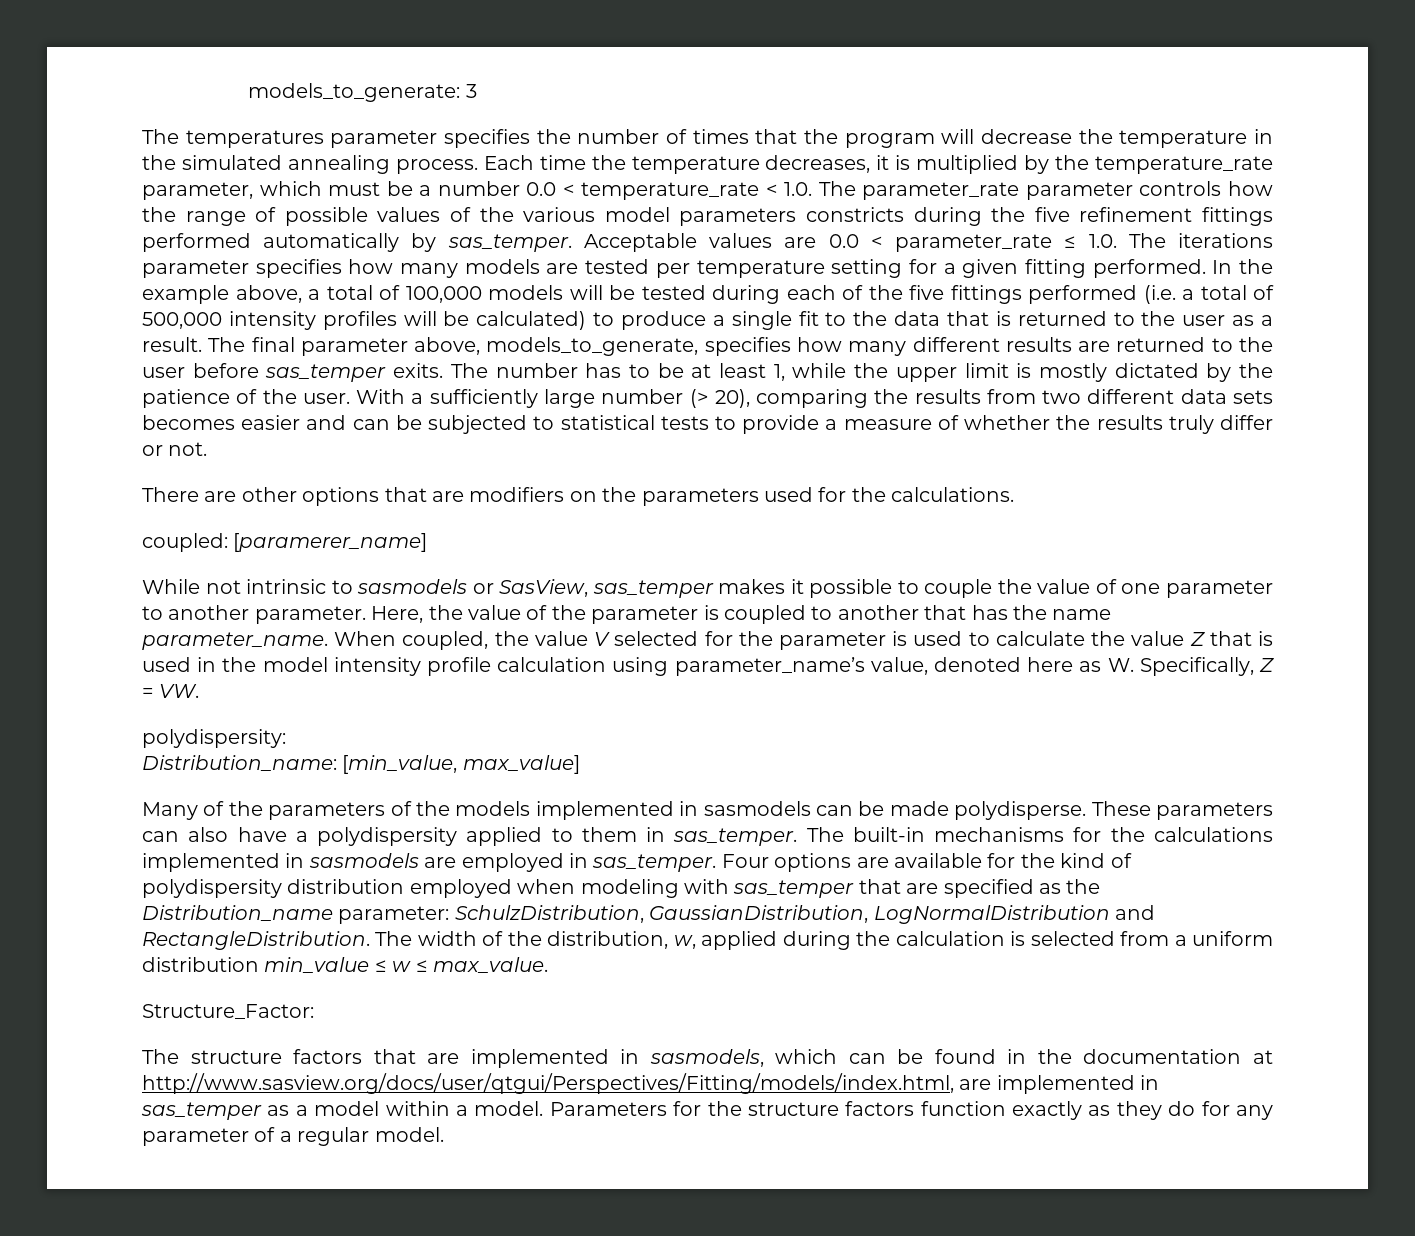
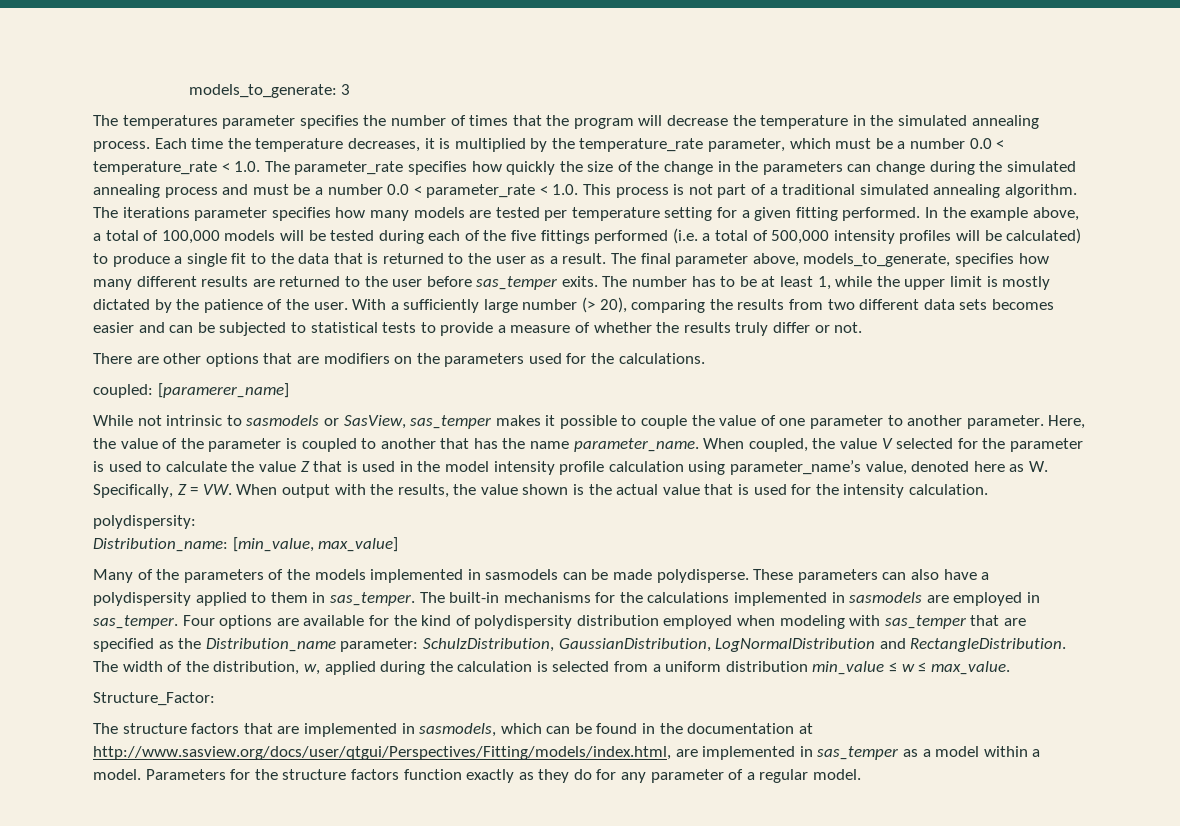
- Each time the temperature decreases, it is multiplied by the temperature_rate parameter, which must be a number 0.0 < temperature_rate < 1.0. The parameter_rate parameter controls how the range of possible values of the various model parameters constricts during the five refinement fittings performed automatically by sas_temper. Acceptable values are 0.0 < parameter_rate ≤ 1.0. The iterations parameter specifies how many models are tested per temperature setting for a given fitting performed.
+ Each time the temperature decreases, it is multiplied by the temperature_rate parameter, which must be a number 0.0 < temperature_rate < 1.0. The parameter_rate specifies how quickly the size of the change in the parameters can change during the simulated annealing process and must be a number 0.0 < parameter_rate < 1.0. This process is not part of a traditional simulated annealing algorithm. The iterations parameter specifies how many models are tested per temperature setting for a given fitting performed.
- When coupled, the value V selected for the parameter is used to calculate the value Z that is used in the model intensity profile calculation using parameter_name’s value, denoted here as W. Specifically, Z = VW.
+ When coupled, the value V selected for the parameter is used to calculate the value Z that is used in the model intensity profile calculation using parameter_name’s value, denoted here as W. Specifically, Z = VW. When output with the results, the value shown is the actual value that is used for the intensity calculation.

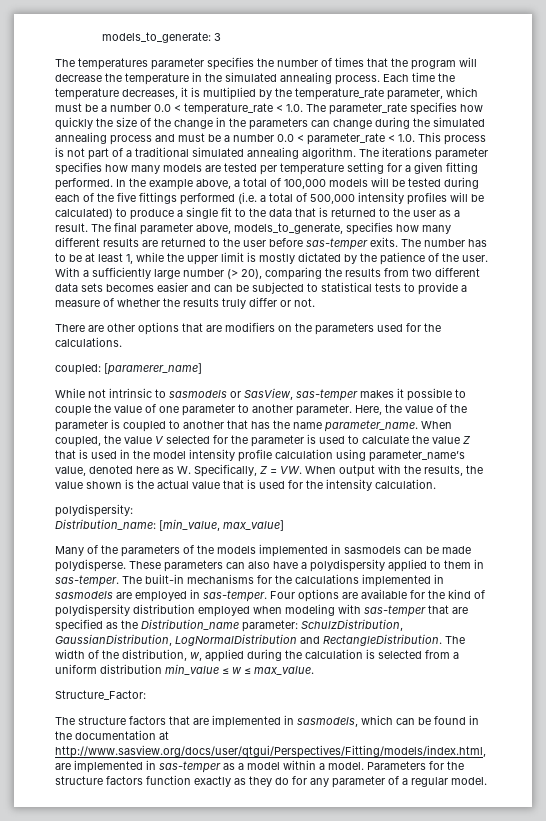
- The final parameter above, models_to_generate, specifies how many different results are returned to the user before sas_temper exits.
+ The final parameter above, models_to_generate, specifies how many different results are returned to the user before sas-temper exits.
- While not intrinsic to sasmodels or SasView, sas_temper makes it possible to couple the value of one parameter to another parameter.
+ While not intrinsic to sasmodels or SasView, sas-temper makes it possible to couple the value of one parameter to another parameter.
- These parameters can also have a polydispersity applied to them in sas_temper.
+ These parameters can also have a polydispersity applied to them in sas-temper.
- The built-in mechanisms for the calculations implemented in sasmodels are employed in sas_temper.
+ The built-in mechanisms for the calculations implemented in sasmodels are employed in sas-temper.
- Four options are available for the kind of polydispersity distribution employed when modeling with sas_temper that are specified as the Distribution_name parameter: SchulzDistribution, GaussianDistribution, LogNormalDistribution and RectangleDistribution.
+ Four options are available for the kind of polydispersity distribution employed when modeling with sas-temper that are specified as the Distribution_name parameter: SchulzDistribution, GaussianDistribution, LogNormalDistribution and RectangleDistribution.
- The structure factors that are implemented in sasmodels, which can be found in the documentation at http://www.sasview.org/docs/user/qtgui/Perspectives/Fitting/models/index.html, are implemented in sas_temper as a model within a model.
+ The structure factors that are implemented in sasmodels, which can be found in the documentation at http://www.sasview.org/docs/user/qtgui/Perspectives/Fitting/models/index.html, are implemented in sas-temper as a model within a model.

